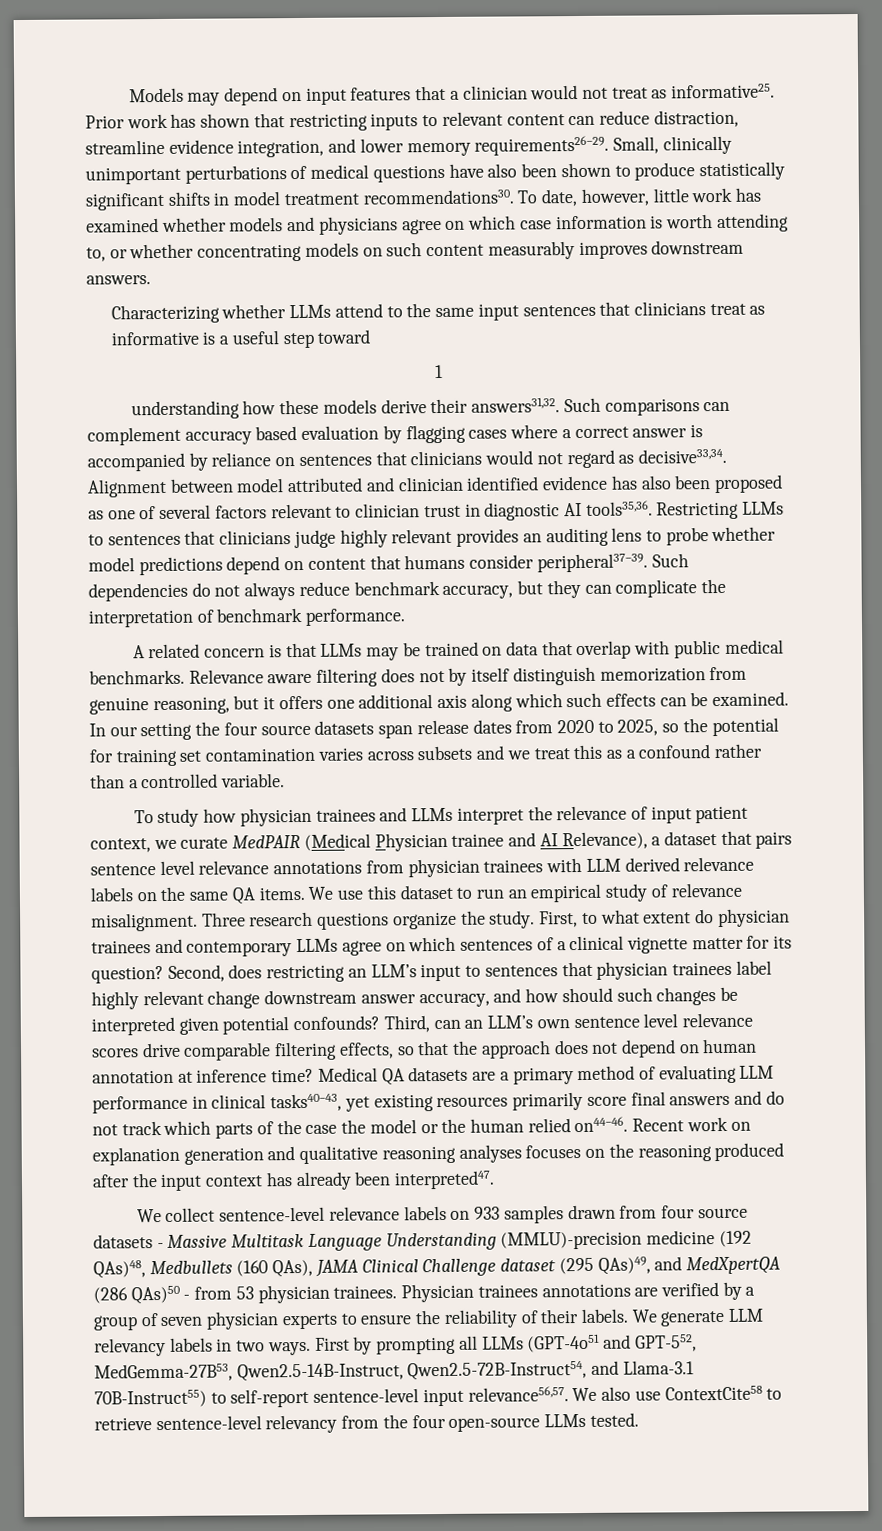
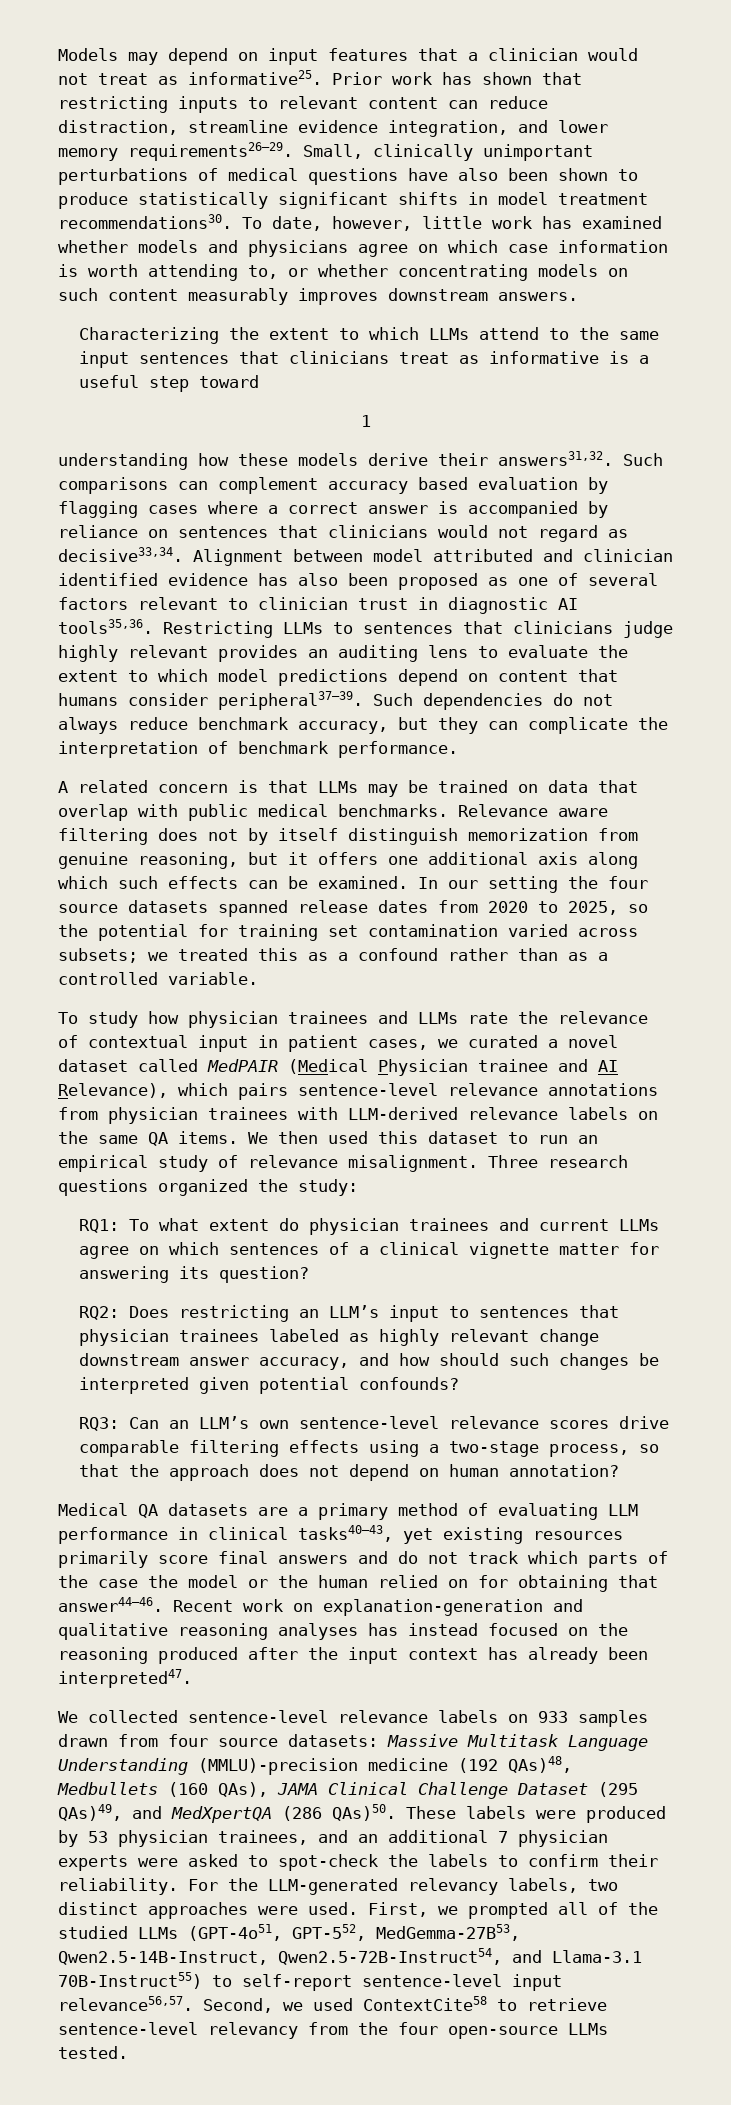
- Characterizing whether LLMs attend to the same input sentences that clinicians treat as informative is a useful step toward
+ Characterizing the extent to which LLMs attend to the same input sentences that clinicians treat as informative is a useful step toward
- Restricting LLMs to sentences that clinicians judge highly relevant provides an auditing lens to probe whether model predictions depend on content that humans consider peripheral37–39.
+ Restricting LLMs to sentences that clinicians judge highly relevant provides an auditing lens to evaluate the extent to which model predictions depend on content that humans consider peripheral37–39.
- In our setting the four source datasets span release dates from 2020 to 2025, so the potential for training set contamination varies across subsets and we treat this as a confound rather than a controlled variable.
+ In our setting the four source datasets spanned release dates from 2020 to 2025, so the potential for training set contamination varied across subsets; we treated this as a confound rather than as a controlled variable.
- To study how physician trainees and LLMs interpret the relevance of input patient context, we curate MedPAIR (Medical Physician trainee and AI Relevance), a dataset that pairs sentence level relevance annotations from physician trainees with LLM derived relevance labels on the same QA items.
+ To study how physician trainees and LLMs rate the relevance of contextual input in patient cases, we curated a novel dataset called MedPAIR (Medical Physician trainee and AI Relevance), which pairs sentence-level relevance annotations from physician trainees with LLM-derived relevance labels on the same QA items.
- We use this dataset to run an empirical study of relevance misalignment.
+ We then used this dataset to run an empirical study of relevance misalignment.
- Three research questions organize the study. First, to what extent do physician trainees and contemporary LLMs agree on which sentences of a clinical vignette matter for its question? Second, does restricting an LLM’s input to sentences that physician trainees label highly relevant change downstream answer accuracy, and how should such changes be interpreted given potential confounds? Third, can an LLM’s own sentence level relevance scores drive comparable filtering effects, so that the approach does not depend on human annotation at inference time? Medical QA datasets are a primary method of evaluating LLM performance in clinical tasks40–43, yet existing resources primarily score final answers and do not track which parts of the case the model or the human relied on44–46.
+ Three research questions organized the study:
+ RQ1: To what extent do physician trainees and current LLMs agree on which sentences of a clinical vignette matter for answering its question?
+ RQ2: Does restricting an LLM’s input to sentences that physician trainees labeled as highly relevant change downstream answer accuracy, and how should such changes be interpreted given potential confounds?
+ RQ3: Can an LLM’s own sentence-level relevance scores drive comparable filtering effects using a two-stage process, so that the approach does not depend on human annotation?
+ Medical QA datasets are a primary method of evaluating LLM performance in clinical tasks40–43, yet existing resources primarily score final answers and do not track which parts of the case the model or the human relied on for obtaining that answer44–46.
- Recent work on explanation generation and qualitative reasoning analyses focuses on the reasoning produced after the input context has already been interpreted47.
+ Recent work on explanation-generation and qualitative reasoning analyses has instead focused on the reasoning produced after the input context has already been interpreted47.
- We collect sentence-level relevance labels on 933 samples drawn from four source datasets - Massive Multitask Language Understanding (MMLU)-precision medicine (192 QAs)48, Medbullets (160 QAs), JAMA Clinical Challenge dataset (295 QAs)49, and MedXpertQA (286 QAs)50 - from 53 physician trainees. Physician trainees annotations are verified by a group of seven physician experts to ensure the reliability of their labels. We generate LLM relevancy labels in two ways. First by prompting all LLMs (GPT-4o51 and GPT-552, MedGemma-27B53, Qwen2.5-14B-Instruct, Qwen2.5-72B-Instruct54, and Llama-3.1 70B-Instruct55) to self-report sentence-level input relevance56,57.
+ We collected sentence-level relevance labels on 933 samples drawn from four source datasets: Massive Multitask Language Understanding (MMLU)-precision medicine (192 QAs)48, Medbullets (160 QAs), JAMA Clinical Challenge Dataset (295 QAs)49, and MedXpertQA (286 QAs)50. These labels were produced by 53 physician trainees, and an additional 7 physician experts were asked to spot-check the labels to confirm their reliability. For the LLM-generated relevancy labels, two distinct approaches were used. First, we prompted all of the studied LLMs (GPT-4o51, GPT-552, MedGemma-27B53, Qwen2.5-14B-Instruct, Qwen2.5-72B-Instruct54, and Llama-3.1 70B-Instruct55) to self-report sentence-level input relevance56,57.
- We also use ContextCite58 to retrieve sentence-level relevancy from the four open-source LLMs tested.
+ Second, we used ContextCite58 to retrieve sentence-level relevancy from the four open-source LLMs tested.

